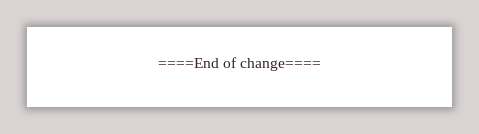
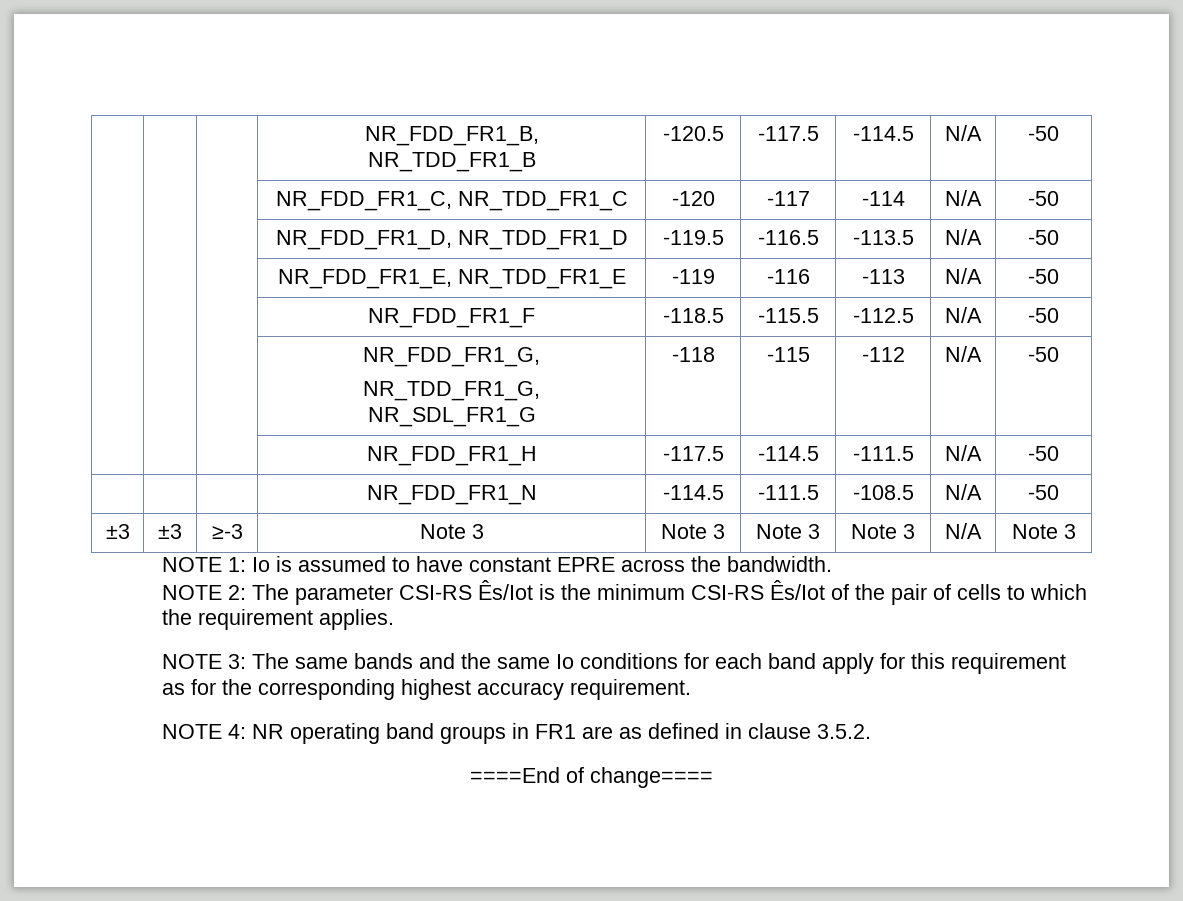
+ | | | NR_FDD_FR1_B,
+ NR_TDD_FR1_B | -120.5 | -117.5 | -114.5 | N/A | -50
+ | | | NR_FDD_FR1_C, NR_TDD_FR1_C | -120 | -117 | -114 | N/A | -50
+ | | | NR_FDD_FR1_D, NR_TDD_FR1_D | -119.5 | -116.5 | -113.5 | N/A | -50
+ | | | NR_FDD_FR1_E, NR_TDD_FR1_E | -119 | -116 | -113 | N/A | -50
+ | | | NR_FDD_FR1_F | -118.5 | -115.5 | -112.5 | N/A | -50
+ | | | NR_FDD_FR1_G,
+ NR_TDD_FR1_G,
+ NR_SDL_FR1_G | -118 | -115 | -112 | N/A | -50
+ | | | NR_FDD_FR1_H | -117.5 | -114.5 | -111.5 | N/A | -50
+ | | | NR_FDD_FR1_N | -114.5 | -111.5 | -108.5 | N/A | -50
+ ±3 | ±3 | ≥-3 | Note 3 | Note 3 | Note 3 | Note 3 | N/A | Note 3
+ NOTE 1: Io is assumed to have constant EPRE across the bandwidth.
+ NOTE 2: The parameter CSI-RS Ês/Iot is the minimum CSI-RS Ês/Iot of the pair of cells to which the requirement applies.
+ NOTE 3: The same bands and the same Io conditions for each band apply for this requirement as for the corresponding highest accuracy requirement.
+ NOTE 4: NR operating band groups in FR1 are as defined in clause 3.5.2.

